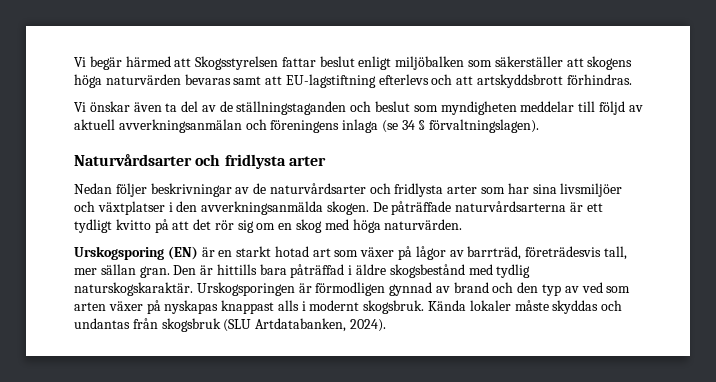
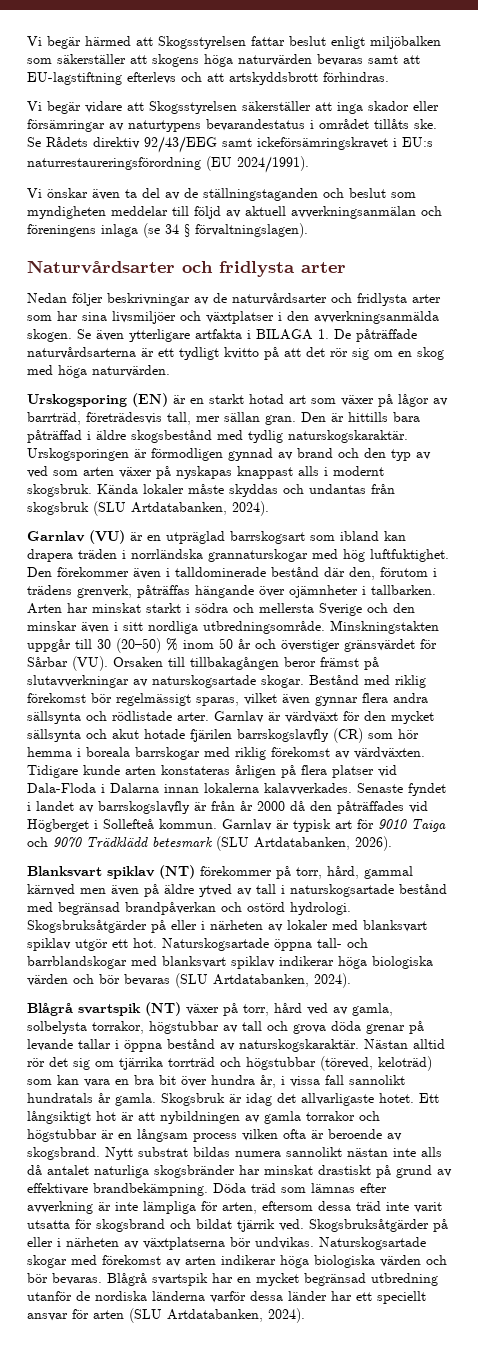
+ Vi begär vidare att Skogsstyrelsen säkerställer att inga skador eller försämringar av naturtypens bevarandestatus i området tillåts ske. Se Rådets direktiv 92/43/EEG samt ickeförsämringskravet i EU:s naturrestaureringsförordning (EU 2024/1991).
- De påträffade naturvårdsarterna är ett tydligt kvitto på att det rör sig om en skog med höga naturvärden.
+ Se även ytterligare artfakta i BILAGA 1. De påträffade naturvårdsarterna är ett tydligt kvitto på att det rör sig om en skog med höga naturvärden.
+ Garnlav (VU) är en utpräglad barrskogsart som ibland kan drapera träden i norrländska grannaturskogar med hög luftfuktighet. Den förekommer även i talldominerade bestånd där den, förutom i trädens grenverk, påträffas hängande över ojämnheter i tallbarken. Arten har minskat starkt i södra och mellersta Sverige och den minskar även i sitt nordliga utbredningsområde. Minskningstakten uppgår till 30 (20–50) % inom 50 år och överstiger gränsvärdet för Sårbar (VU). Orsaken till tillbakagången beror främst på slutavverkningar av naturskogsartade skogar. Bestånd med riklig förekomst bör regelmässigt sparas, vilket även gynnar flera andra sällsynta och rödlistade arter. Garnlav är värdväxt för den mycket sällsynta och akut hotade fjärilen barrskogslavfly (CR) som hör hemma i boreala barrskogar med riklig förekomst av värdväxten. Tidigare kunde arten konstateras årligen på flera platser vid Dala-Floda i Dalarna innan lokalerna kalavverkades. Senaste fyndet i landet av barrskogslavfly är från år 2000 då den påträffades vid Högberget i Sollefteå kommun. Garnlav är typisk art för 9010 Taiga och 9070 Trädklädd betesmark (SLU Artdatabanken, 2026).
+ Blanksvart spiklav (NT) förekommer på torr, hård, gammal kärnved men även på äldre ytved av tall i naturskogsartade bestånd med begränsad brandpåverkan och ostörd hydrologi. Skogsbruksåtgärder på eller i närheten av lokaler med blanksvart spiklav utgör ett hot. Naturskogsartade öppna tall- och barrblandskogar med blanksvart spiklav indikerar höga biologiska värden och bör bevaras (SLU Artdatabanken, 2024).
+ Blågrå svartspik (NT) växer på torr, hård ved av gamla, solbelysta torrakor, högstubbar av tall och grova döda grenar på levande tallar i öppna bestånd av naturskogskaraktär. Nästan alltid rör det sig om tjärrika torrträd och högstubbar (töreved, keloträd) som kan vara en bra bit över hundra år, i vissa fall sannolikt hundratals år gamla. Skogsbruk är idag det allvarligaste hotet. Ett långsiktigt hot är att nybildningen av gamla torrakor och högstubbar är en långsam process vilken ofta är beroende av skogsbrand. Nytt substrat bildas numera sannolikt nästan inte alls då antalet naturliga skogsbränder har minskat drastiskt på grund av effektivare brandbekämpning. Döda träd som lämnas efter avverkning är inte lämpliga för arten, eftersom dessa träd inte varit utsatta för skogsbrand och bildat tjärrik ved. Skogsbruksåtgärder på eller i närheten av växtplatserna bör undvikas. Naturskogsartade skogar med förekomst av arten indikerar höga biologiska värden och bör bevaras. Blågrå svartspik har en mycket begränsad utbredning utanför de nordiska länderna varför dessa länder har ett speciellt ansvar för arten (SLU Artdatabanken, 2024).

